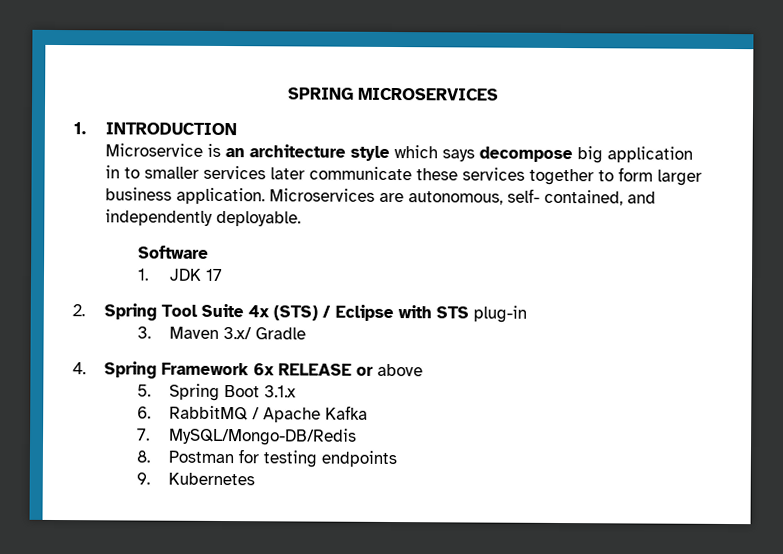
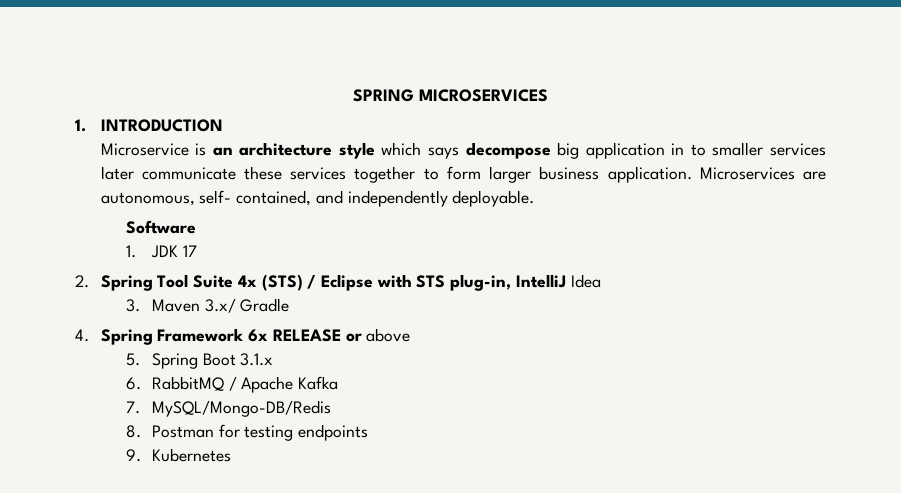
- 2. Spring Tool Suite 4x (STS) / Eclipse with STS plug-in
+ 2. Spring Tool Suite 4x (STS) / Eclipse with STS plug-in, IntelliJ Idea

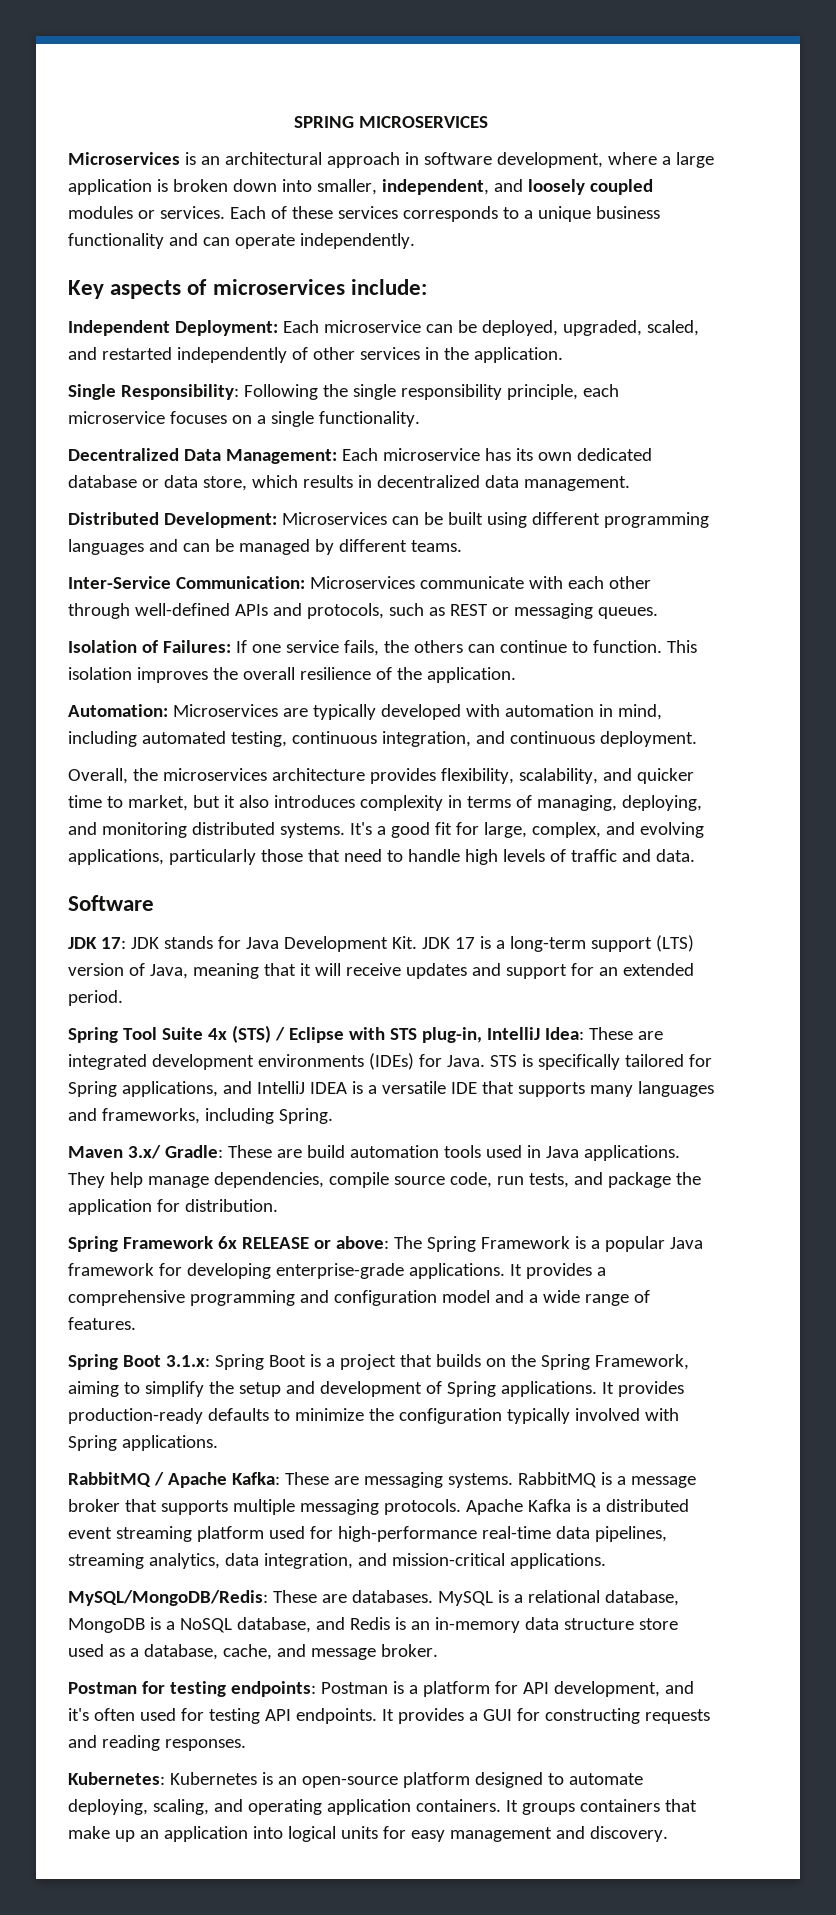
- 1. INTRODUCTION
- Microservice is an architecture style which says decompose big application in to smaller services later communicate these services together to form larger business application. Microservices are autonomous, self- contained, and independently deployable.
+ Microservices is an architectural approach in software development, where a large application is broken down into smaller, independent, and loosely coupled modules or services. Each of these services corresponds to a unique business functionality and can operate independently.
+ Key aspects of microservices include:
+ Independent Deployment: Each microservice can be deployed, upgraded, scaled, and restarted independently of other services in the application.
+ Single Responsibility: Following the single responsibility principle, each microservice focuses on a single functionality.
+ Decentralized Data Management: Each microservice has its own dedicated database or data store, which results in decentralized data management.
+ Distributed Development: Microservices can be built using different programming languages and can be managed by different teams.
+ Inter-Service Communication: Microservices communicate with each other through well-defined APIs and protocols, such as REST or messaging queues.
+ Isolation of Failures: If one service fails, the others can continue to function. This isolation improves the overall resilience of the application.
+ Automation: Microservices are typically developed with automation in mind, including automated testing, continuous integration, and continuous deployment.
+ Overall, the microservices architecture provides flexibility, scalability, and quicker time to market, but it also introduces complexity in terms of managing, deploying, and monitoring distributed systems. It's a good fit for large, complex, and evolving applications, particularly those that need to handle high levels of traffic and data.
  Software
- 1. JDK 17
- 2. Spring Tool Suite 4x (STS) / Eclipse with STS plug-in, IntelliJ Idea
- 3. Maven 3.x/ Gradle
- 4. Spring Framework 6x RELEASE or above
- 5. Spring Boot 3.1.x
- 6. RabbitMQ / Apache Kafka
- 7. MySQL/Mongo-DB/Redis
- 8. Postman for testing endpoints
- 9. Kubernetes
+ JDK 17: JDK stands for Java Development Kit. JDK 17 is a long-term support (LTS) version of Java, meaning that it will receive updates and support for an extended period.
+ Spring Tool Suite 4x (STS) / Eclipse with STS plug-in, IntelliJ Idea: These are integrated development environments (IDEs) for Java. STS is specifically tailored for Spring applications, and IntelliJ IDEA is a versatile IDE that supports many languages and frameworks, including Spring.
+ Maven 3.x/ Gradle: These are build automation tools used in Java applications. They help manage dependencies, compile source code, run tests, and package the application for distribution.
+ Spring Framework 6x RELEASE or above: The Spring Framework is a popular Java framework for developing enterprise-grade applications. It provides a comprehensive programming and configuration model and a wide range of features.
+ Spring Boot 3.1.x: Spring Boot is a project that builds on the Spring Framework, aiming to simplify the setup and development of Spring applications. It provides production-ready defaults to minimize the configuration typically involved with Spring applications.
+ RabbitMQ / Apache Kafka: These are messaging systems. RabbitMQ is a message broker that supports multiple messaging protocols. Apache Kafka is a distributed event streaming platform used for high-performance real-time data pipelines, streaming analytics, data integration, and mission-critical applications.
+ MySQL/MongoDB/Redis: These are databases. MySQL is a relational database, MongoDB is a NoSQL database, and Redis is an in-memory data structure store used as a database, cache, and message broker.
+ Postman for testing endpoints: Postman is a platform for API development, and it's often used for testing API endpoints. It provides a GUI for constructing requests and reading responses.
+ Kubernetes: Kubernetes is an open-source platform designed to automate deploying, scaling, and operating application containers. It groups containers that make up an application into logical units for easy management and discovery.

